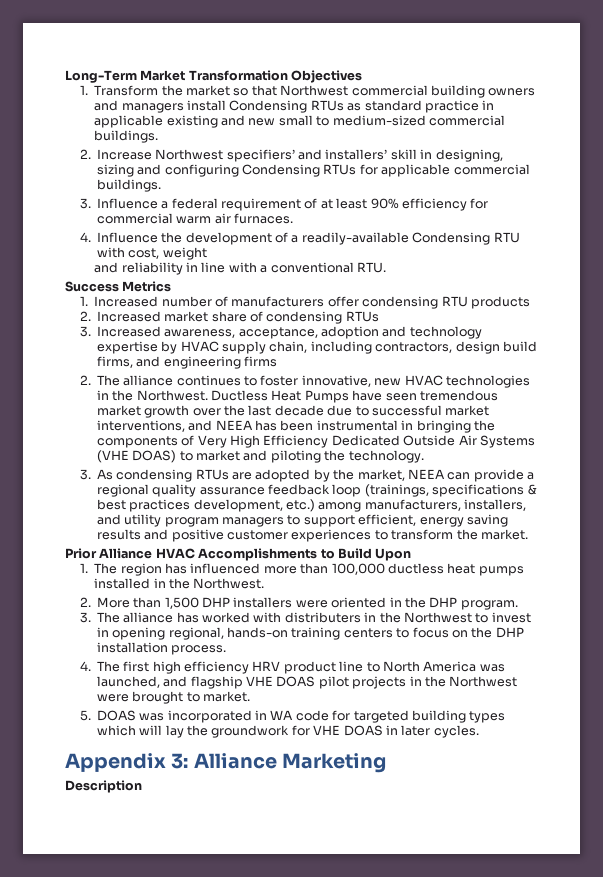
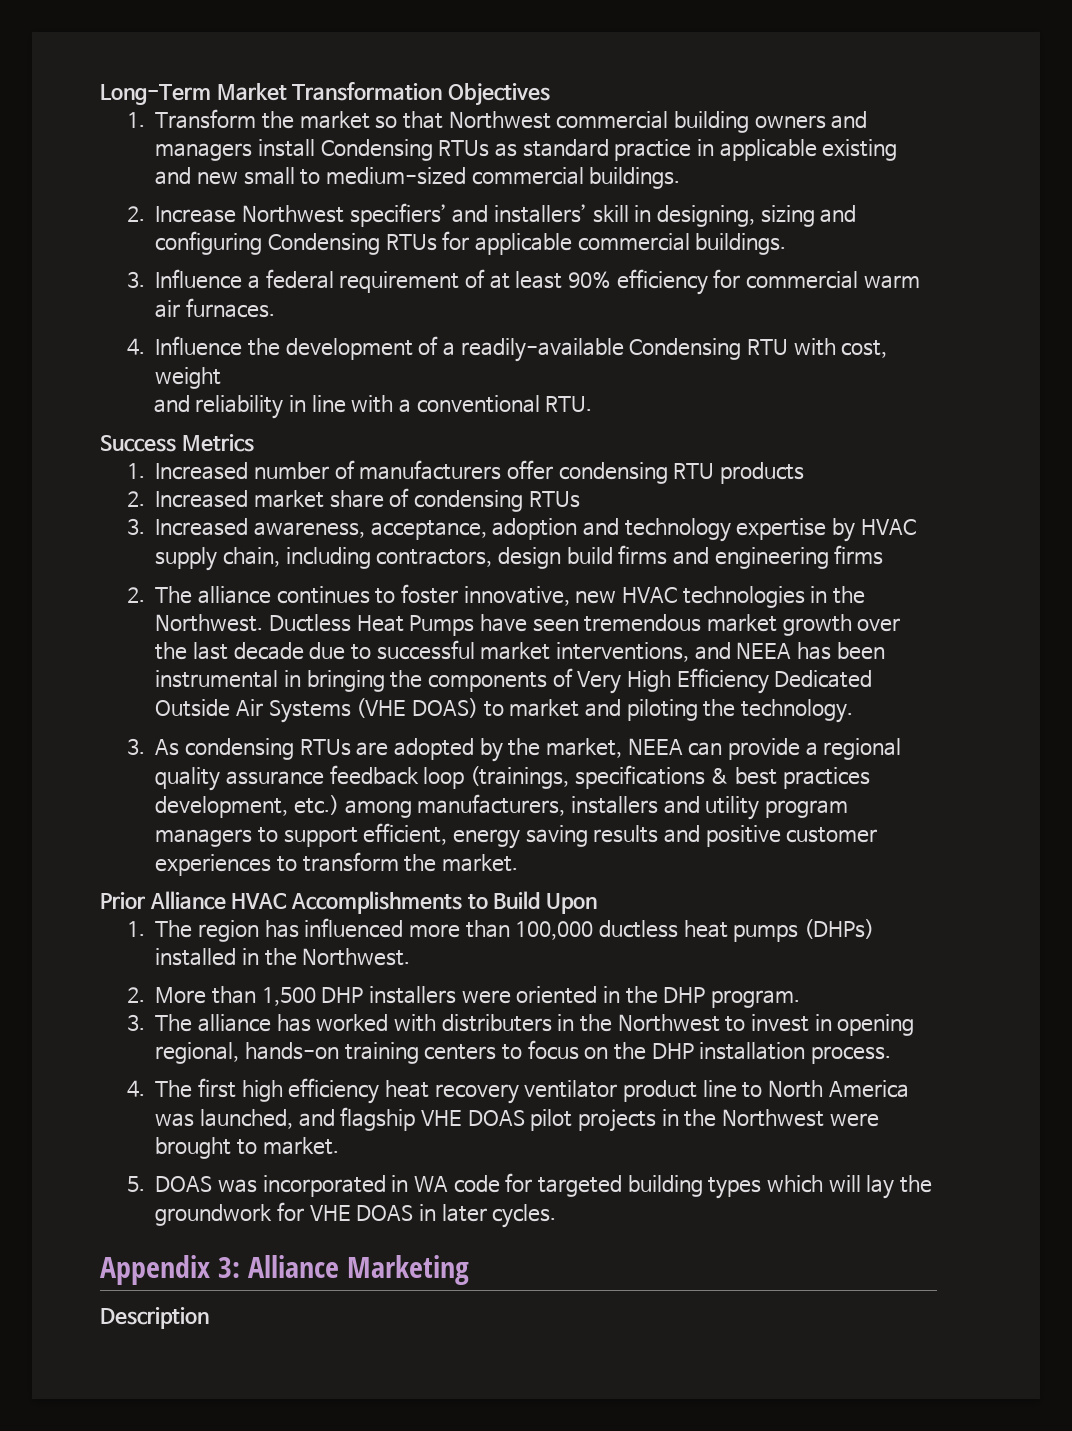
- 3. Increased awareness, acceptance, adoption and technology expertise by HVAC supply chain, including contractors, design build firms, and engineering firms
+ 3. Increased awareness, acceptance, adoption and technology expertise by HVAC supply chain, including contractors, design build firms and engineering firms
- 3. As condensing RTUs are adopted by the market, NEEA can provide a regional quality assurance feedback loop (trainings, specifications & best practices development, etc.) among manufacturers, installers, and utility program managers to support efficient, energy saving results and positive customer experiences to transform the market.
+ 3. As condensing RTUs are adopted by the market, NEEA can provide a regional quality assurance feedback loop (trainings, specifications & best practices development, etc.) among manufacturers, installers and utility program managers to support efficient, energy saving results and positive customer experiences to transform the market.
- 1. The region has influenced more than 100,000 ductless heat pumps installed in the Northwest.
+ 1. The region has influenced more than 100,000 ductless heat pumps (DHPs) installed in the Northwest.
- 4. The first high efficiency HRV product line to North America was launched, and flagship VHE DOAS pilot projects in the Northwest were brought to market.
+ 4. The first high efficiency heat recovery ventilator product line to North America was launched, and flagship VHE DOAS pilot projects in the Northwest were brought to market.

